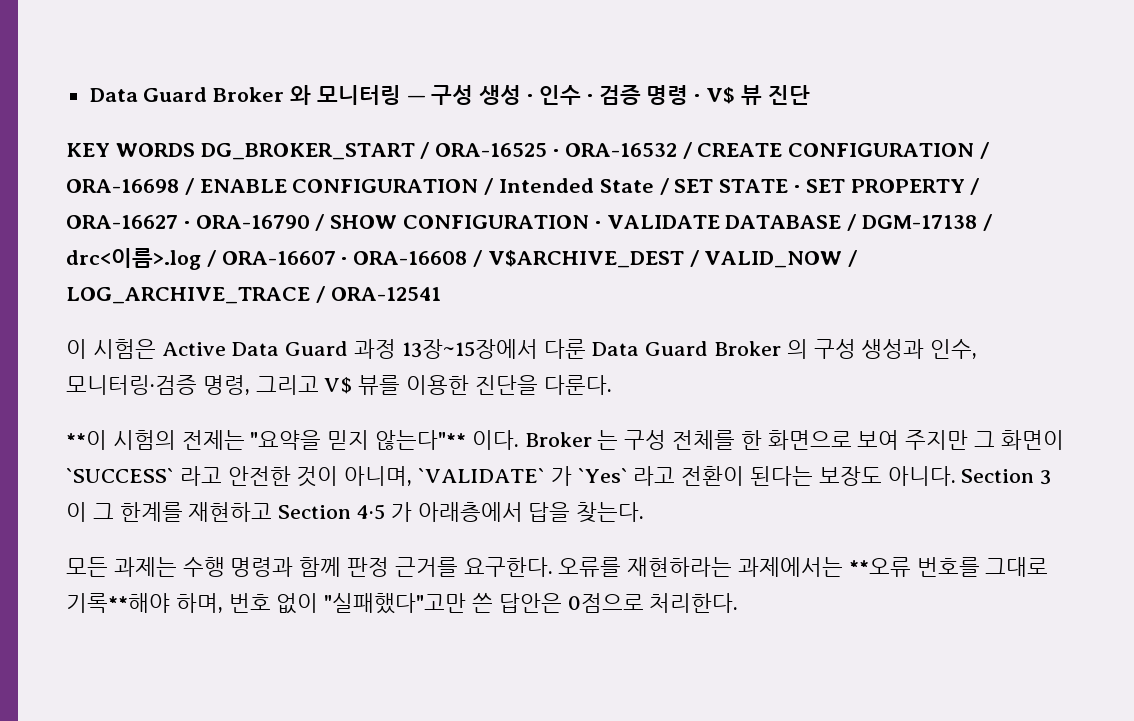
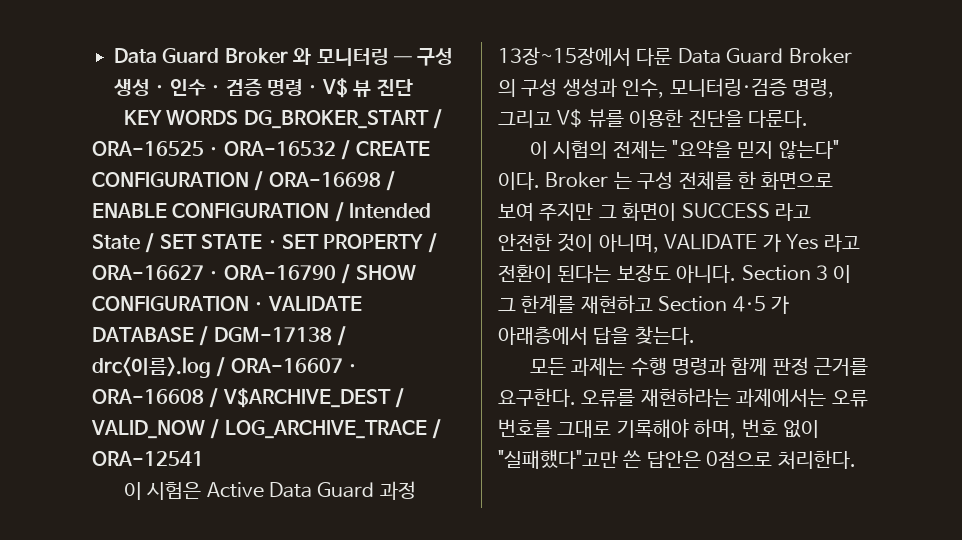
- **이 시험의 전제는 "요약을 믿지 않는다"** 이다.
+ 이 시험의 전제는 "요약을 믿지 않는다" 이다.
- Broker 는 구성 전체를 한 화면으로 보여 주지만 그 화면이 `SUCCESS` 라고 안전한 것이 아니며, `VALIDATE` 가 `Yes` 라고 전환이 된다는 보장도 아니다.
+ Broker 는 구성 전체를 한 화면으로 보여 주지만 그 화면이 SUCCESS 라고 안전한 것이 아니며, VALIDATE 가 Yes 라고 전환이 된다는 보장도 아니다.
- 오류를 재현하라는 과제에서는 **오류 번호를 그대로 기록**해야 하며, 번호 없이 "실패했다"고만 쓴 답안은 0점으로 처리한다.
+ 오류를 재현하라는 과제에서는 오류 번호를 그대로 기록해야 하며, 번호 없이 "실패했다"고만 쓴 답안은 0점으로 처리한다.

